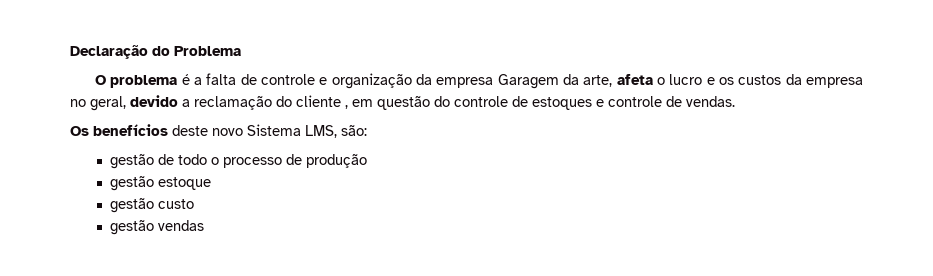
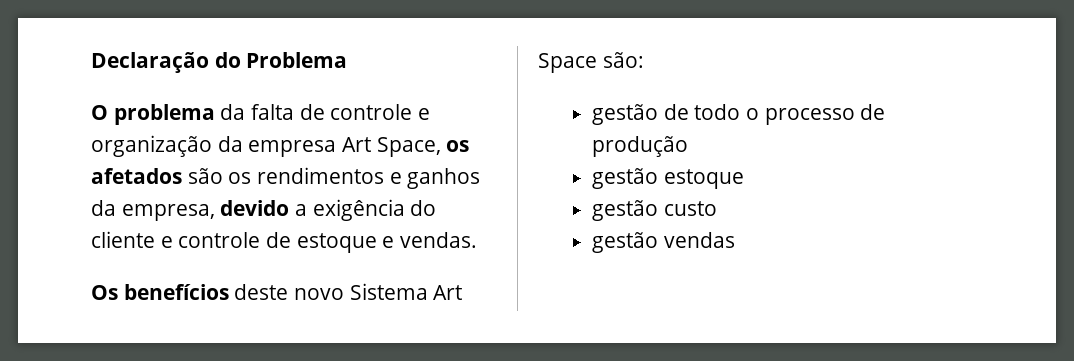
- O problema é a falta de controle e organização da empresa Garagem da arte, afeta o lucro e os custos da empresa no geral, devido a reclamação do cliente , em questão do controle de estoques e controle de vendas.
+ O problema da falta de controle e organização da empresa Art Space, os afetados são os rendimentos e ganhos da empresa, devido a exigência do cliente e controle de estoque e vendas.
- Os benefícios deste novo Sistema LMS, são:
+ Os benefícios deste novo Sistema Art Space são:

